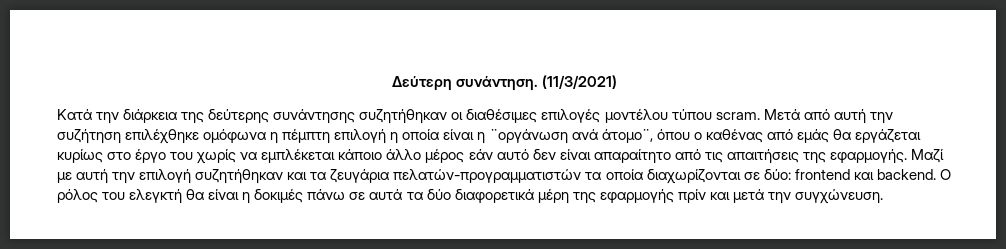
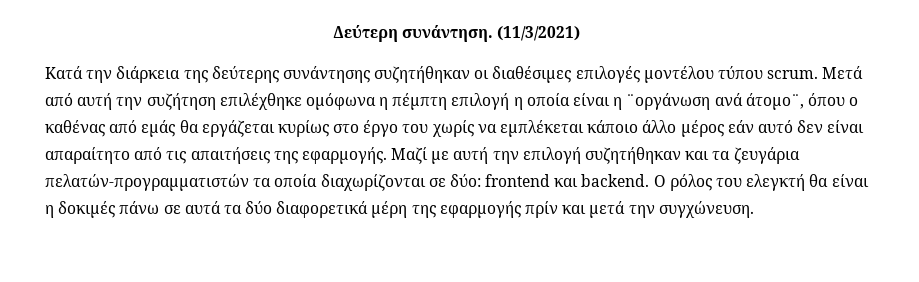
- Κατά την διάρκεια της δεύτερης συνάντησης συζητήθηκαν οι διαθέσιμες επιλογές μοντέλου τύπου scram.
+ Κατά την διάρκεια της δεύτερης συνάντησης συζητήθηκαν οι διαθέσιμες επιλογές μοντέλου τύπου scrum.

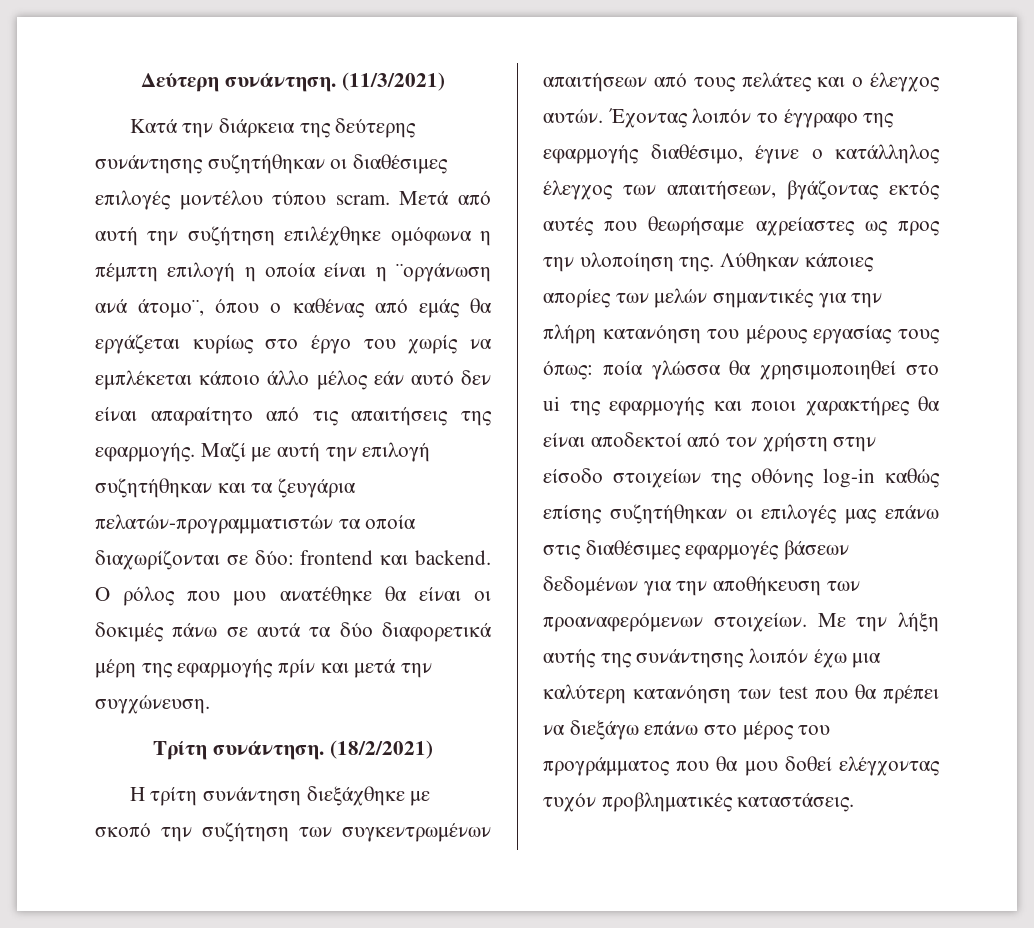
- Κατά την διάρκεια της δεύτερης συνάντησης συζητήθηκαν οι διαθέσιμες επιλογές μοντέλου τύπου scrum.
+ Κατά την διάρκεια της δεύτερης συνάντησης συζητήθηκαν οι διαθέσιμες επιλογές μοντέλου τύπου scram.
- Μετά από αυτή την συζήτηση επιλέχθηκε ομόφωνα η πέμπτη επιλογή η οποία είναι η ¨οργάνωση ανά άτομο¨, όπου ο καθένας από εμάς θα εργάζεται κυρίως στο έργο του χωρίς να εμπλέκεται κάποιο άλλο μέρος εάν αυτό δεν είναι απαραίτητο από τις απαιτήσεις της εφαρμογής.
+ Μετά από αυτή την συζήτηση επιλέχθηκε ομόφωνα η πέμπτη επιλογή η οποία είναι η ¨οργάνωση ανά άτομο¨, όπου ο καθένας από εμάς θα εργάζεται κυρίως στο έργο του χωρίς να εμπλέκεται κάποιο άλλο μέλος εάν αυτό δεν είναι απαραίτητο από τις απαιτήσεις της εφαρμογής.
- Ο ρόλος του ελεγκτή θα είναι η δοκιμές πάνω σε αυτά τα δύο διαφορετικά μέρη της εφαρμογής πρίν και μετά την συγχώνευση.
+ Ο ρόλος που μου ανατέθηκε θα είναι οι δοκιμές πάνω σε αυτά τα δύο διαφορετικά μέρη της εφαρμογής πρίν και μετά την συγχώνευση.
+ Τρίτη συνάντηση. (18/2/2021)
+ Η τρίτη συνάντηση διεξάχθηκε με σκοπό την συζήτηση των συγκεντρωμένων απαιτήσεων από τους πελάτες και ο έλεγχος αυτών. Έχοντας λοιπόν το έγγραφο της εφαρμογής διαθέσιμο, έγινε ο κατάλληλος έλεγχος των απαιτήσεων, βγάζοντας εκτός αυτές που θεωρήσαμε αχρείαστες ως προς την υλοποίηση της. Λύθηκαν κάποιες απορίες των μελών σημαντικές για την πλήρη κατανόηση του μέρους εργασίας τους όπως: ποία γλώσσα θα χρησιμοποιηθεί στο ui της εφαρμογής και ποιοι χαρακτήρες θα είναι αποδεκτοί από τον χρήστη στην είσοδο στοιχείων της οθόνης log-in καθώς επίσης συζητήθηκαν οι επιλογές μας επάνω στις διαθέσιμες εφαρμογές βάσεων δεδομένων για την αποθήκευση των προαναφερόμενων στοιχείων. Με την λήξη αυτής της συνάντησης λοιπόν έχω μια καλύτερη κατανόηση των test που θα πρέπει να διεξάγω επάνω στο μέρος του προγράμματος που θα μου δοθεί ελέγχοντας τυχόν προβληματικές καταστάσεις.

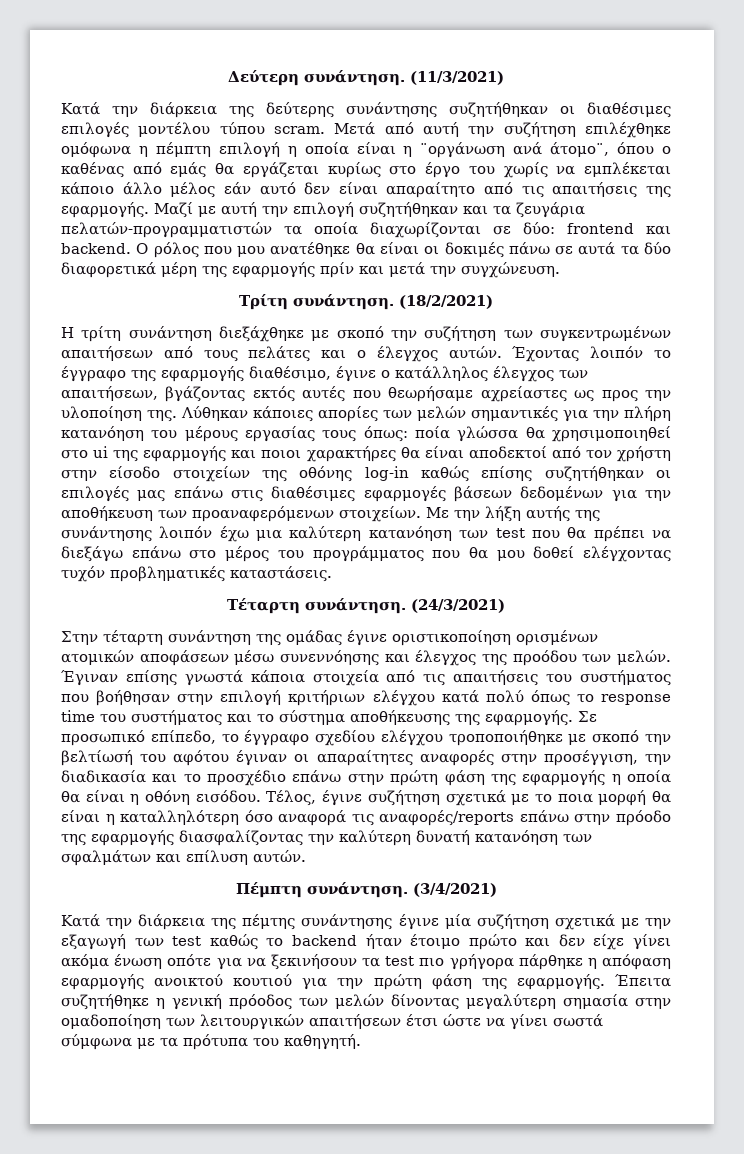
+ Τέταρτη συνάντηση. (24/3/2021)
+ Στην τέταρτη συνάντηση της ομάδας έγινε οριστικοποίηση ορισμένων ατομικών αποφάσεων μέσω συνεννόησης και έλεγχος της προόδου των μελών. Έγιναν επίσης γνωστά κάποια στοιχεία από τις απαιτήσεις του συστήματος που βοήθησαν στην επιλογή κριτήριων ελέγχου κατά πολύ όπως το response time του συστήματος και το σύστημα αποθήκευσης της εφαρμογής. Σε προσωπικό επίπεδο, το έγγραφο σχεδίου ελέγχου τροποποιήθηκε με σκοπό την βελτίωσή του αφότου έγιναν οι απαραίτητες αναφορές στην προσέγγιση, την διαδικασία και το προσχέδιο επάνω στην πρώτη φάση της εφαρμογής η οποία θα είναι η οθόνη εισόδου. Τέλος, έγινε συζήτηση σχετικά με το ποια μορφή θα είναι η καταλληλότερη όσο αναφορά τις αναφορές/reports επάνω στην πρόοδο της εφαρμογής διασφαλίζοντας την καλύτερη δυνατή κατανόηση των σφαλμάτων και επίλυση αυτών.
+ Πέμπτη συνάντηση. (3/4/2021)
+ Κατά την διάρκεια της πέμτης συνάντησης έγινε μία συζήτηση σχετικά με την εξαγωγή των test καθώς το backend ήταν έτοιμο πρώτο και δεν είχε γίνει ακόμα ένωση οπότε για να ξεκινήσουν τα test πιο γρήγορα πάρθηκε η απόφαση εφαρμογής ανοικτού κουτιού για την πρώτη φάση της εφαρμογής. Έπειτα συζητήθηκε η γενική πρόοδος των μελών δίνοντας μεγαλύτερη σημασία στην ομαδοποίηση των λειτουργικών απαιτήσεων έτσι ώστε να γίνει σωστά σύμφωνα με τα πρότυπα του καθηγητή.

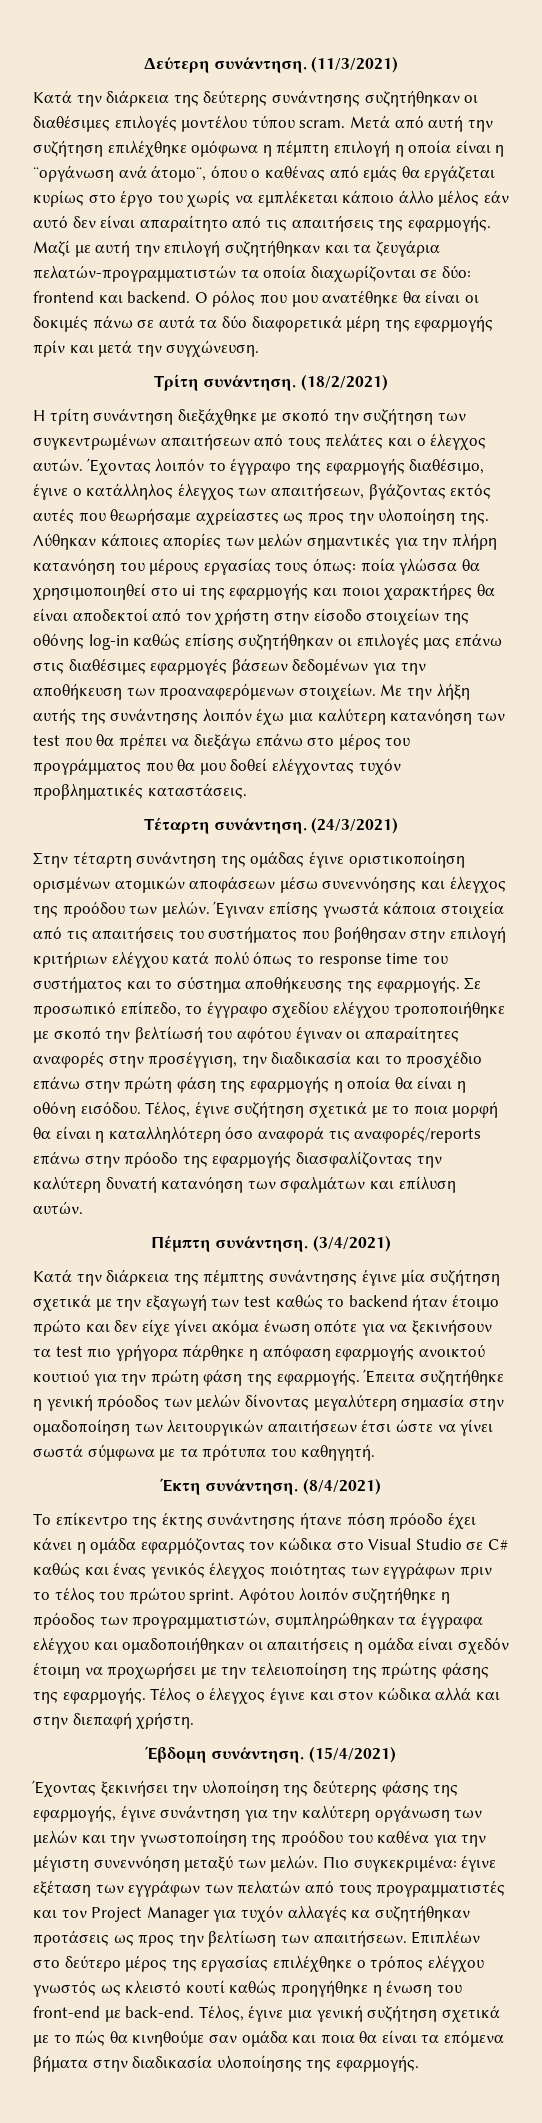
- Κατά την διάρκεια της πέμτης συνάντησης έγινε μία συζήτηση σχετικά με την εξαγωγή των test καθώς το backend ήταν έτοιμο πρώτο και δεν είχε γίνει ακόμα ένωση οπότε για να ξεκινήσουν τα test πιο γρήγορα πάρθηκε η απόφαση εφαρμογής ανοικτού κουτιού για την πρώτη φάση της εφαρμογής.
+ Κατά την διάρκεια της πέμπτης συνάντησης έγινε μία συζήτηση σχετικά με την εξαγωγή των test καθώς το backend ήταν έτοιμο πρώτο και δεν είχε γίνει ακόμα ένωση οπότε για να ξεκινήσουν τα test πιο γρήγορα πάρθηκε η απόφαση εφαρμογής ανοικτού κουτιού για την πρώτη φάση της εφαρμογής.
+ Έκτη συνάντηση. (8/4/2021)
+ Το επίκεντρο της έκτης συνάντησης ήτανε πόση πρόοδο έχει κάνει η ομάδα εφαρμόζοντας τον κώδικα στο Visual Studio σε C# καθώς και ένας γενικός έλεγχος ποιότητας των εγγράφων πριν το τέλος του πρώτου sprint. Αφότου λοιπόν συζητήθηκε η πρόοδος των προγραμματιστών, συμπληρώθηκαν τα έγγραφα ελέγχου και ομαδοποιήθηκαν οι απαιτήσεις η ομάδα είναι σχεδόν έτοιμη να προχωρήσει με την τελειοποίηση της πρώτης φάσης της εφαρμογής. Τέλος ο έλεγχος έγινε και στον κώδικα αλλά και στην διεπαφή χρήστη.
+ Έβδομη συνάντηση. (15/4/2021)
+ Έχοντας ξεκινήσει την υλοποίηση της δεύτερης φάσης της εφαρμογής, έγινε συνάντηση για την καλύτερη οργάνωση των μελών και την γνωστοποίηση της προόδου του καθένα για την μέγιστη συνεννόηση μεταξύ των μελών. Πιο συγκεκριμένα: έγινε εξέταση των εγγράφων των πελατών από τους προγραμματιστές και τον Project Manager για τυχόν αλλαγές κα συζητήθηκαν προτάσεις ως προς την βελτίωση των απαιτήσεων. Επιπλέων στο δεύτερο μέρος της εργασίας επιλέχθηκε ο τρόπος ελέγχου γνωστός ως κλειστό κουτί καθώς προηγήθηκε η ένωση του front-end με back-end. Τέλος, έγινε μια γενική συζήτηση σχετικά με το πώς θα κινηθούμε σαν ομάδα και ποια θα είναι τα επόμενα βήματα στην διαδικασία υλοποίησης της εφαρμογής.

